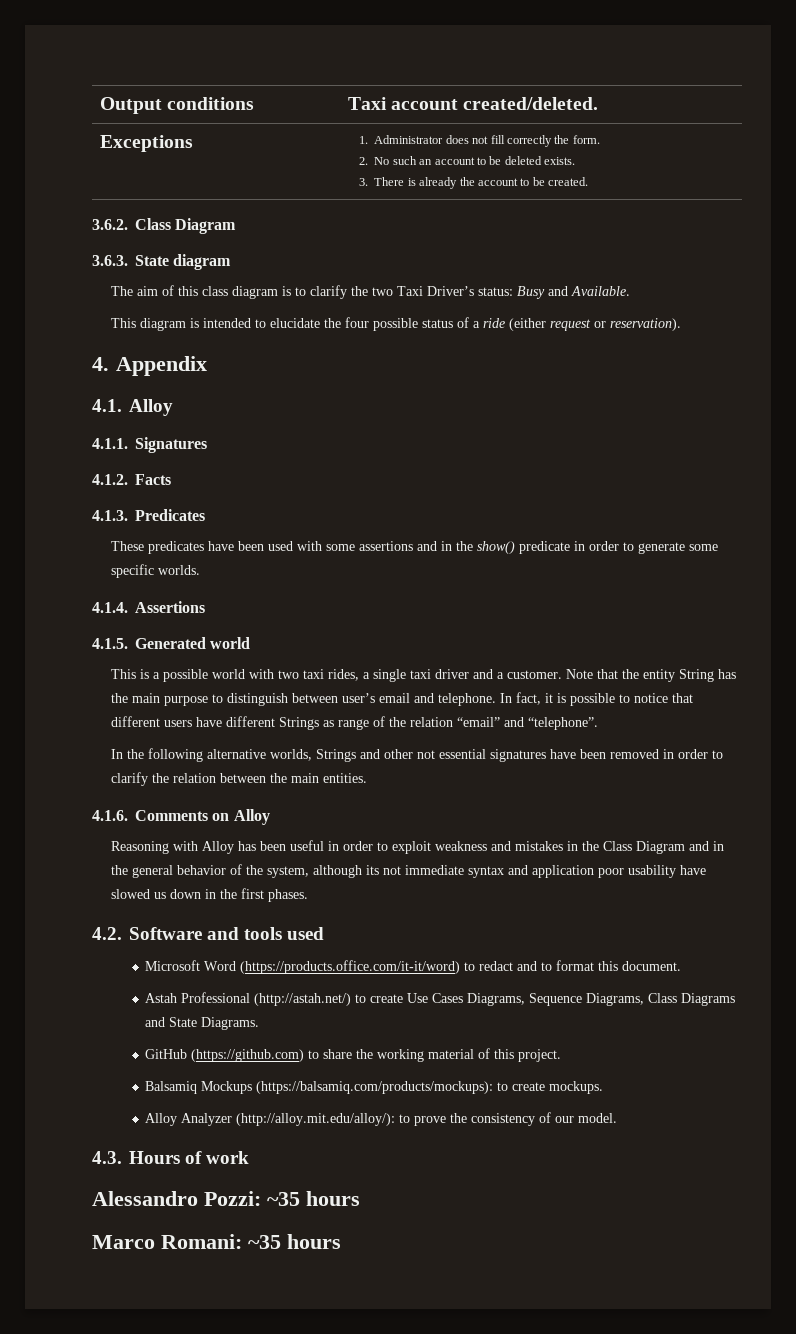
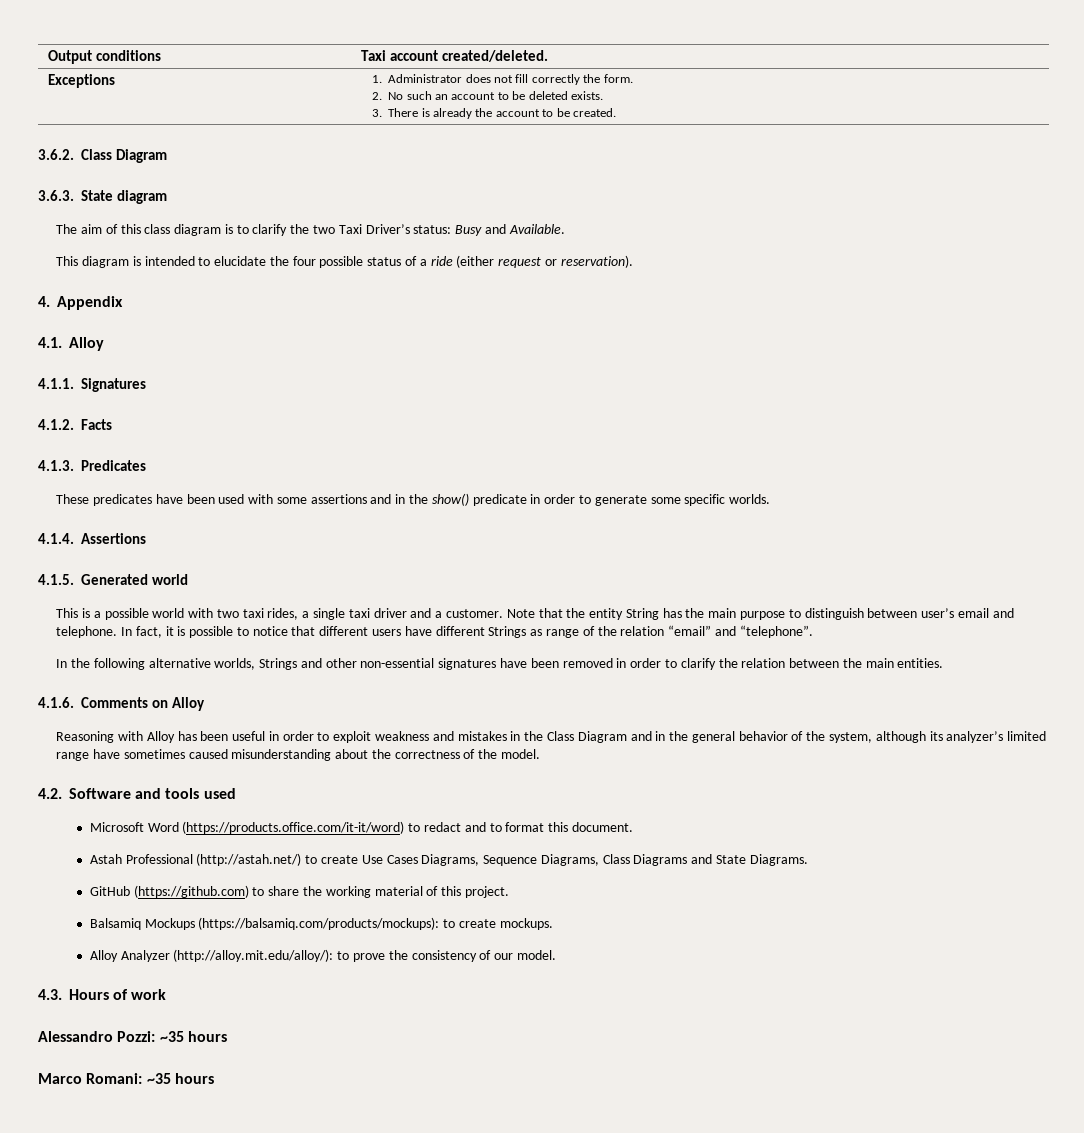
- In the following alternative worlds, Strings and other not essential signatures have been removed in order to clarify the relation between the main entities.
+ In the following alternative worlds, Strings and other non-essential signatures have been removed in order to clarify the relation between the main entities.
- Reasoning with Alloy has been useful in order to exploit weakness and mistakes in the Class Diagram and in the general behavior of the system, although its not immediate syntax and application poor usability have slowed us down in the first phases.
+ Reasoning with Alloy has been useful in order to exploit weakness and mistakes in the Class Diagram and in the general behavior of the system, although its analyzer’s limited range have sometimes caused misunderstanding about the correctness of the model.

